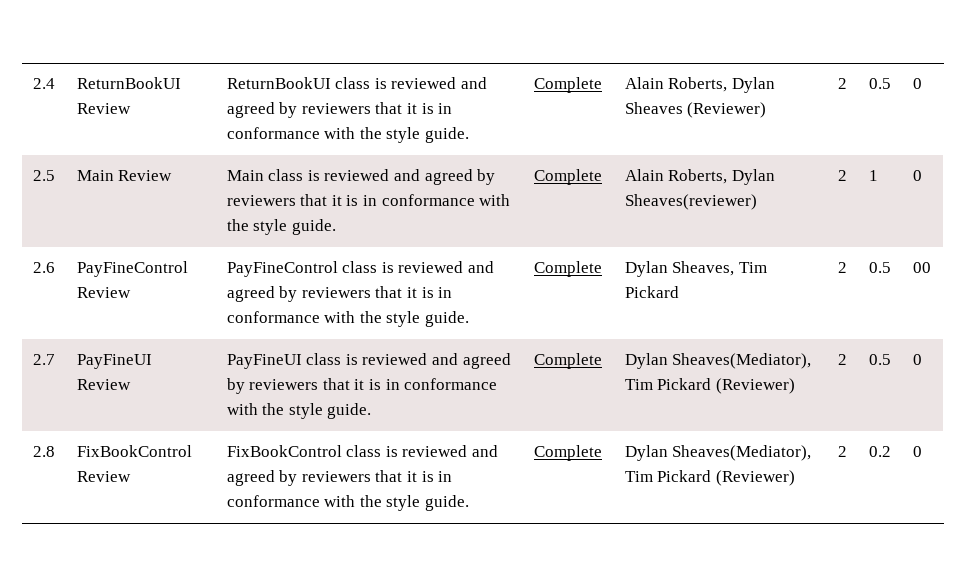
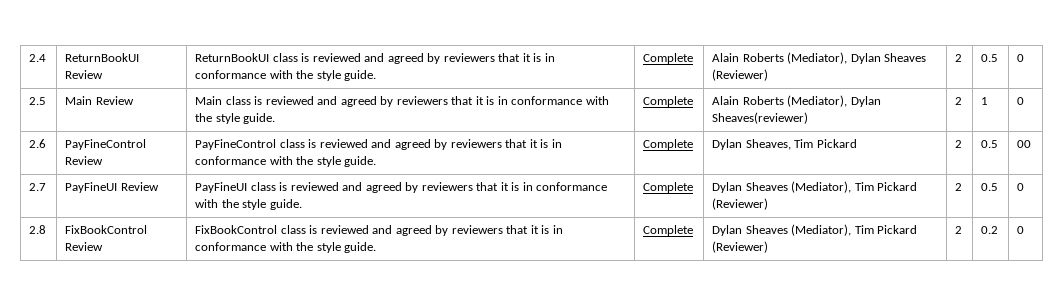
- 2.4 | ReturnBookUI Review | ReturnBookUI class is reviewed and agreed by reviewers that it is in conformance with the style guide. | Complete | Alain Roberts, Dylan Sheaves (Reviewer) | 2 | 0.5 | 0
+ 2.4 | ReturnBookUI Review | ReturnBookUI class is reviewed and agreed by reviewers that it is in conformance with the style guide. | Complete | Alain Roberts (Mediator), Dylan Sheaves (Reviewer) | 2 | 0.5 | 0
- 2.5 | Main Review | Main class is reviewed and agreed by reviewers that it is in conformance with the style guide. | Complete | Alain Roberts, Dylan Sheaves(reviewer) | 2 | 1 | 0
+ 2.5 | Main Review | Main class is reviewed and agreed by reviewers that it is in conformance with the style guide. | Complete | Alain Roberts (Mediator), Dylan Sheaves(reviewer) | 2 | 1 | 0
- 2.7 | PayFineUI Review | PayFineUI class is reviewed and agreed by reviewers that it is in conformance with the style guide. | Complete | Dylan Sheaves(Mediator), Tim Pickard (Reviewer) | 2 | 0.5 | 0
+ 2.7 | PayFineUI Review | PayFineUI class is reviewed and agreed by reviewers that it is in conformance with the style guide. | Complete | Dylan Sheaves (Mediator), Tim Pickard (Reviewer) | 2 | 0.5 | 0
- 2.8 | FixBookControl Review | FixBookControl class is reviewed and agreed by reviewers that it is in conformance with the style guide. | Complete | Dylan Sheaves(Mediator), Tim Pickard (Reviewer) | 2 | 0.2 | 0
+ 2.8 | FixBookControl Review | FixBookControl class is reviewed and agreed by reviewers that it is in conformance with the style guide. | Complete | Dylan Sheaves (Mediator), Tim Pickard (Reviewer) | 2 | 0.2 | 0

